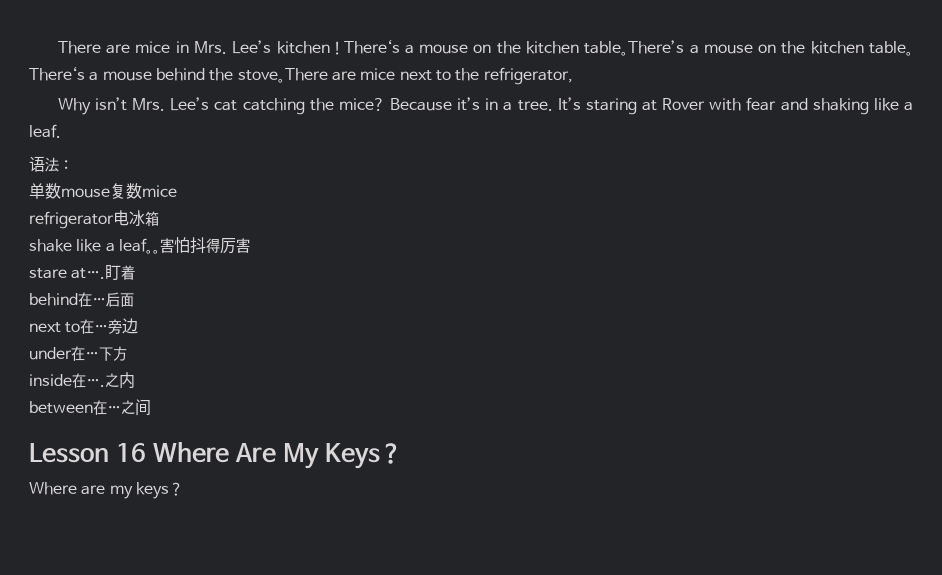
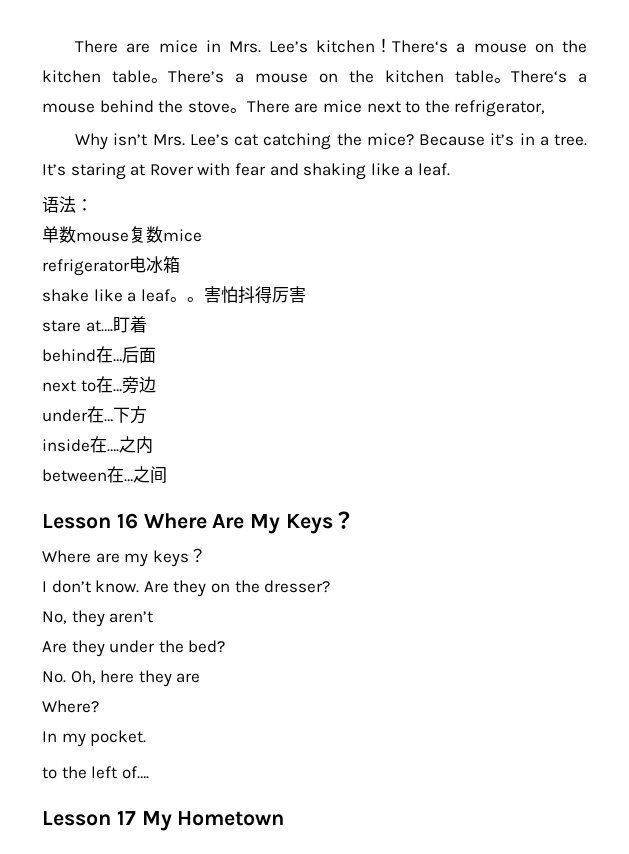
+ I don’t know. Are they on the dresser?
+ No, they aren’t
+ Are they under the bed?
+ No. Oh, here they are
+ Where?
+ In my pocket.
+ to the left of….
+ Lesson 17 My Hometown

